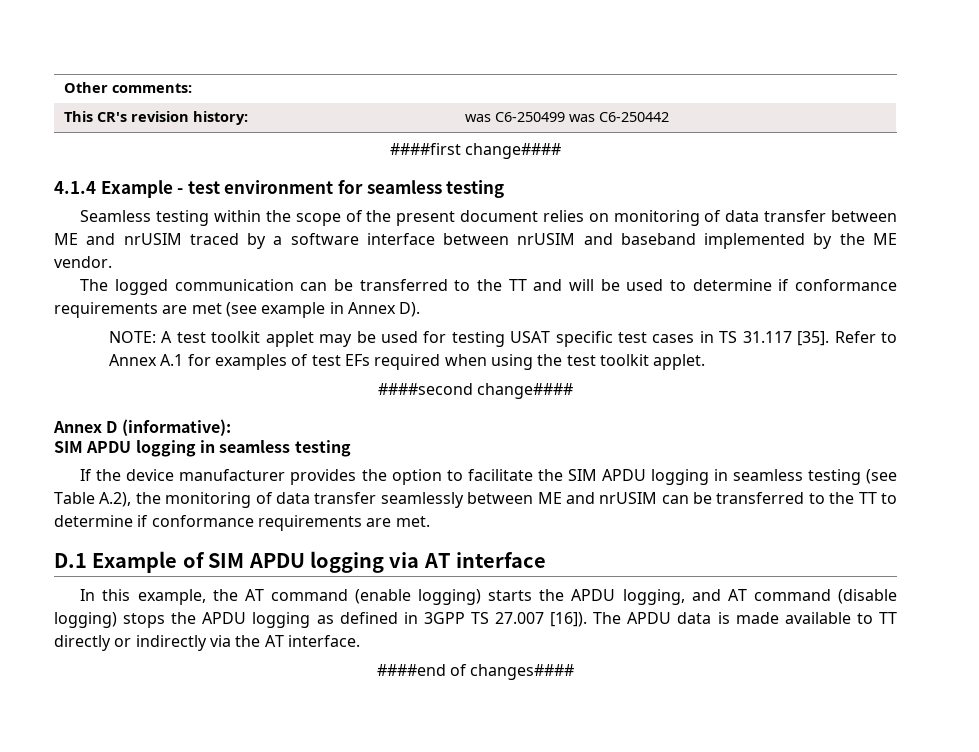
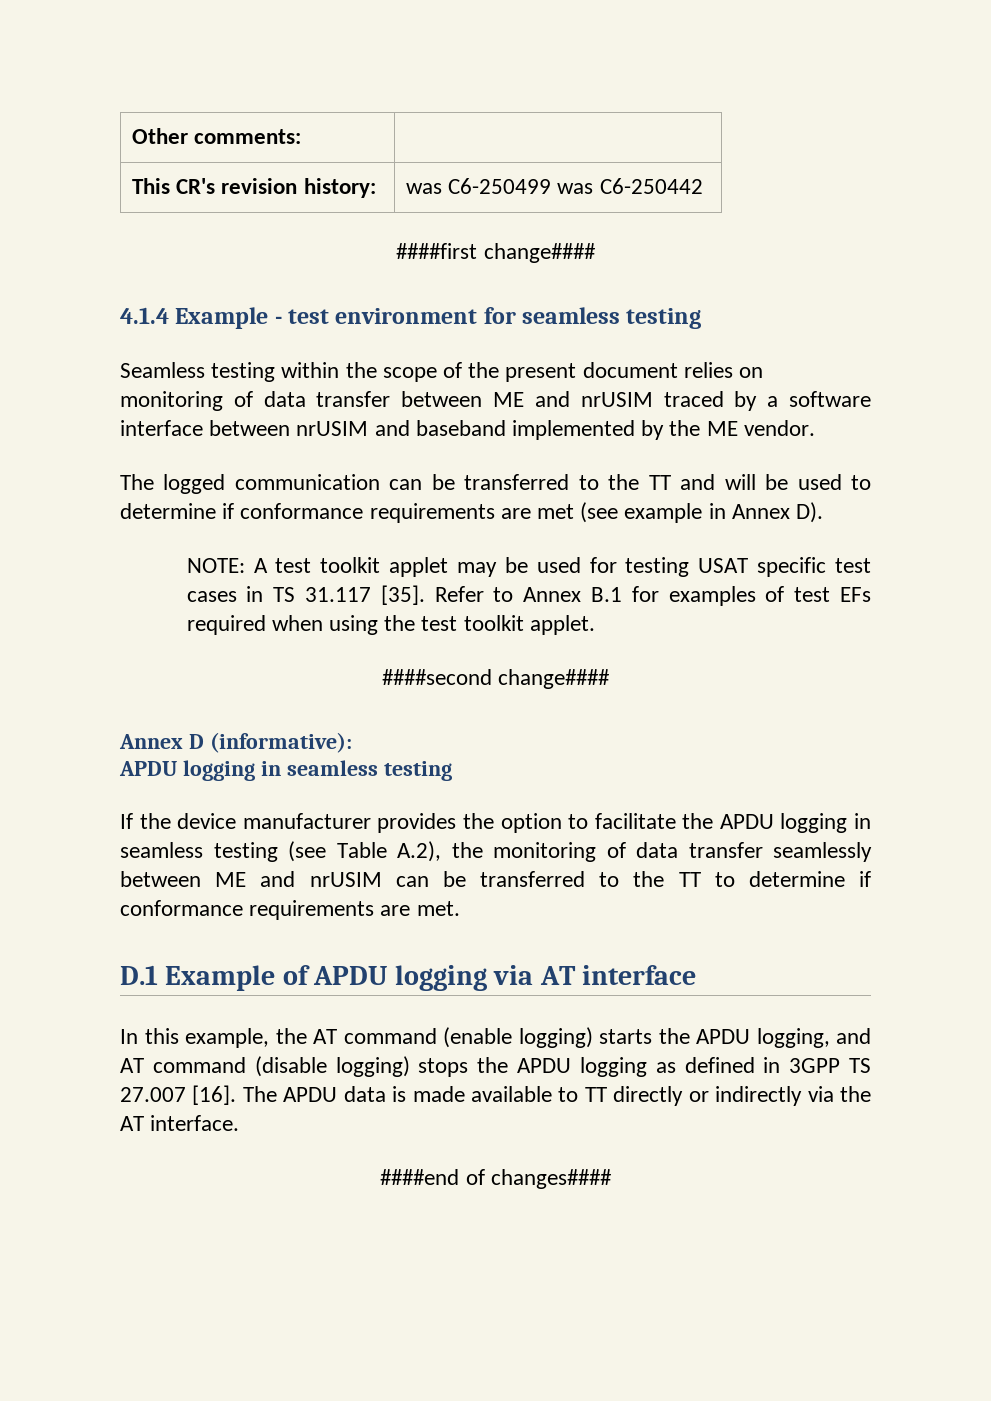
- Refer to Annex A.1 for examples of test EFs required when using the test toolkit applet.
+ Refer to Annex B.1 for examples of test EFs required when using the test toolkit applet.
  Annex D (informative):
- SIM APDU logging in seamless testing
+ APDU logging in seamless testing
- If the device manufacturer provides the option to facilitate the SIM APDU logging in seamless testing (see Table A.2), the monitoring of data transfer seamlessly between ME and nrUSIM can be transferred to the TT to determine if conformance requirements are met.
+ If the device manufacturer provides the option to facilitate the APDU logging in seamless testing (see Table A.2), the monitoring of data transfer seamlessly between ME and nrUSIM can be transferred to the TT to determine if conformance requirements are met.
- D.1 Example of SIM APDU logging via AT interface
+ D.1 Example of APDU logging via AT interface
- In this example, the AT command (enable logging) starts the APDU logging, and AT command (disable logging) stops the APDU logging as defined in 3GPP TS 27.007 [16]).
+ In this example, the AT command (enable logging) starts the APDU logging, and AT command (disable logging) stops the APDU logging as defined in 3GPP TS 27.007 [16].

